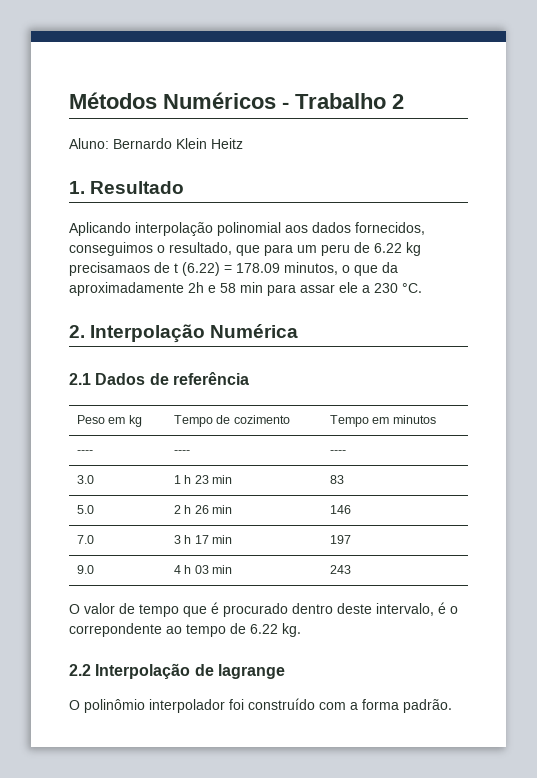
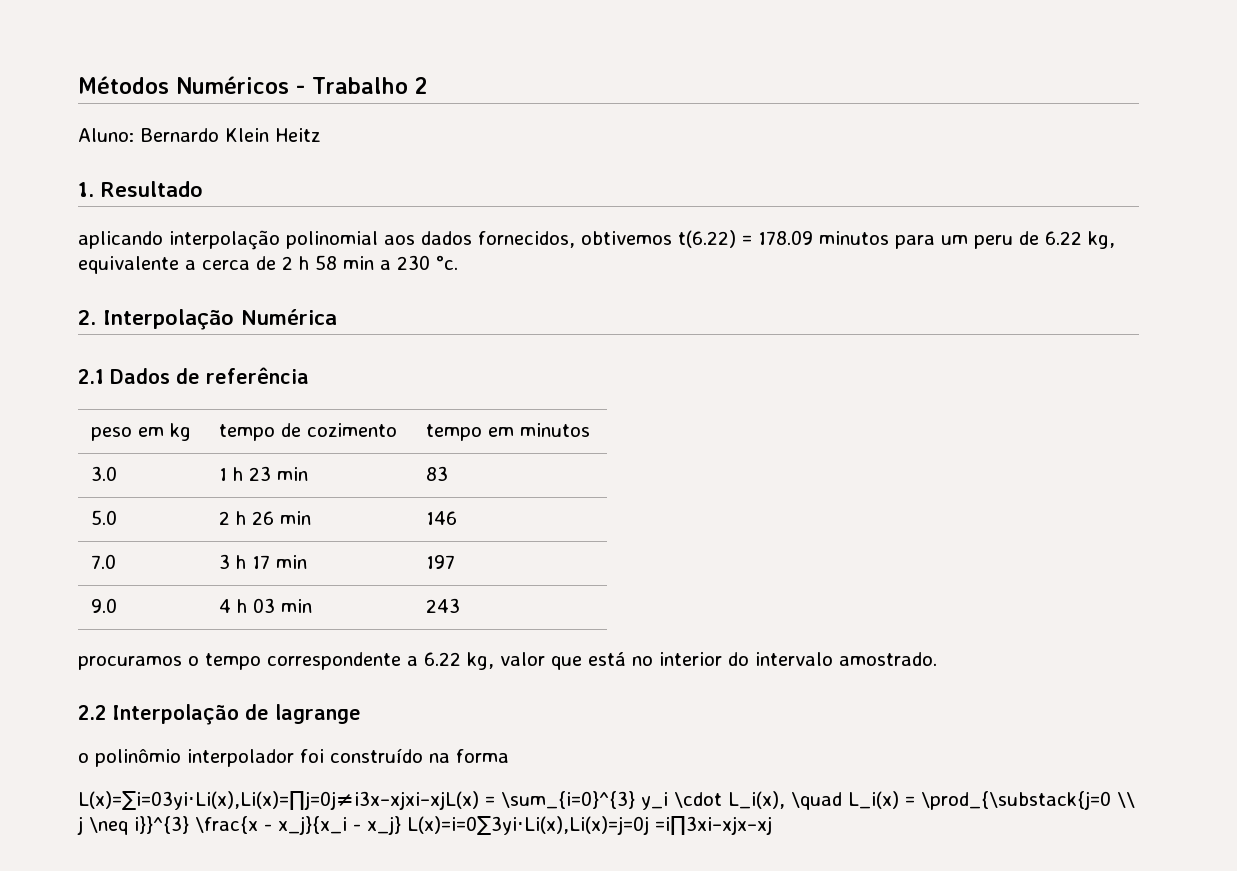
- Aplicando interpolação polinomial aos dados fornecidos, conseguimos o resultado, que para um peru de 6.22 kg precisamaos de t (6.22) = 178.09 minutos, o que da aproximadamente 2h e 58 min para assar ele a 230 °C.
+ aplicando interpolação polinomial aos dados fornecidos, obtivemos t(6.22) = 178.09 minutos para um peru de 6.22 kg, equivalente a cerca de 2 h 58 min a 230 °c.
- Peso em kg | Tempo de cozimento | Tempo em minutos
+ peso em kg | tempo de cozimento | tempo em minutos
- ---- | ---- | ----
- O valor de tempo que é procurado dentro deste intervalo, é o correpondente ao tempo de 6.22 kg.
+ procuramos o tempo correspondente a 6.22 kg, valor que está no interior do intervalo amostrado.
- O polinômio interpolador foi construído com a forma padrão.
+ o polinômio interpolador foi construído na forma
+ L(x)=∑i=03yi⋅Li(x),Li(x)=∏j=0j≠i3x−xjxi−xjL(x) = \sum_{i=0}^{3} y_i \cdot L_i(x), \quad L_i(x) = \prod_{\substack{j=0 \\ j \neq i}}^{3} \frac{x - x_j}{x_i - x_j} L(x)=i=0∑3yi⋅Li(x),Li(x)=j=0j =i∏3xi−xjx−xj

